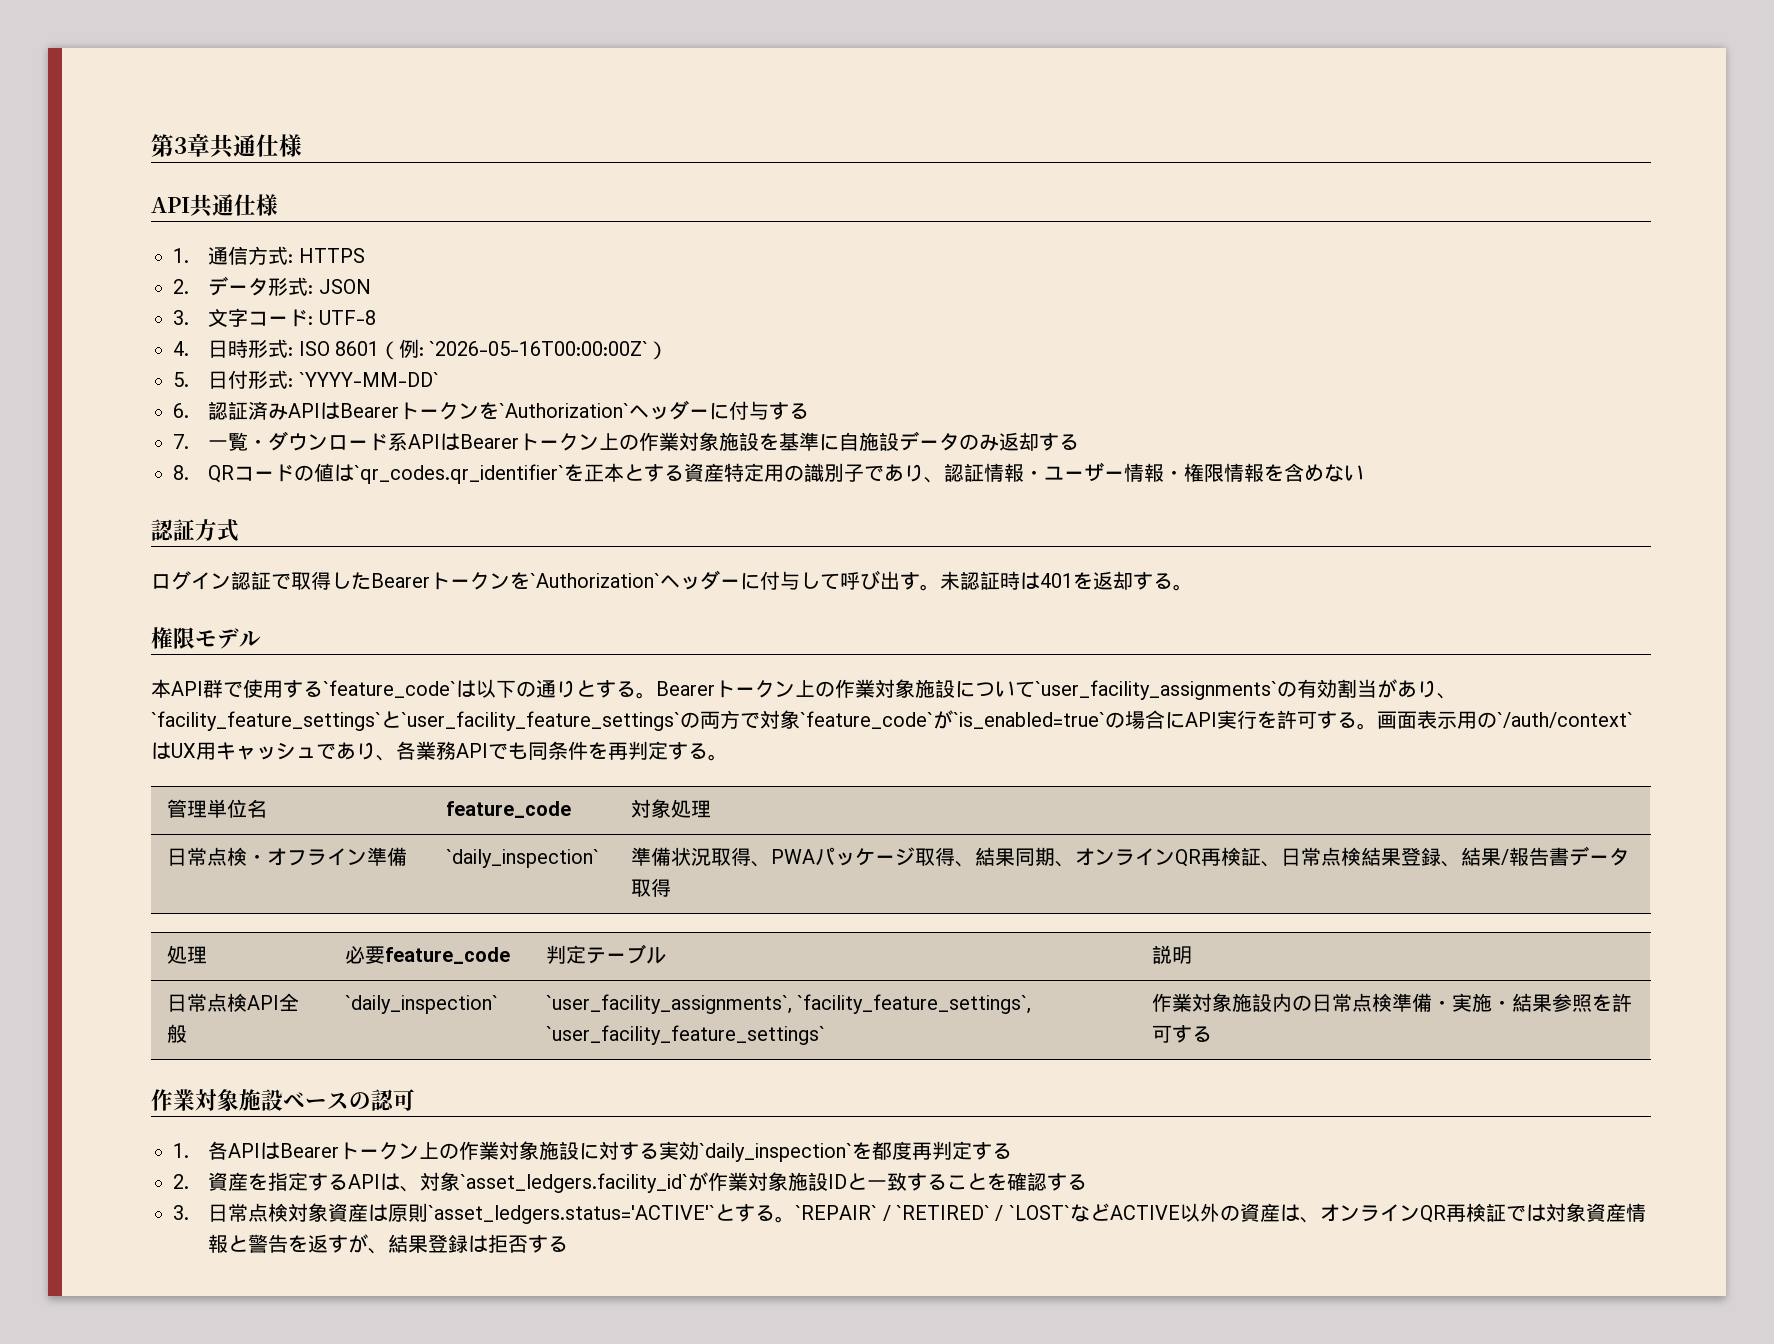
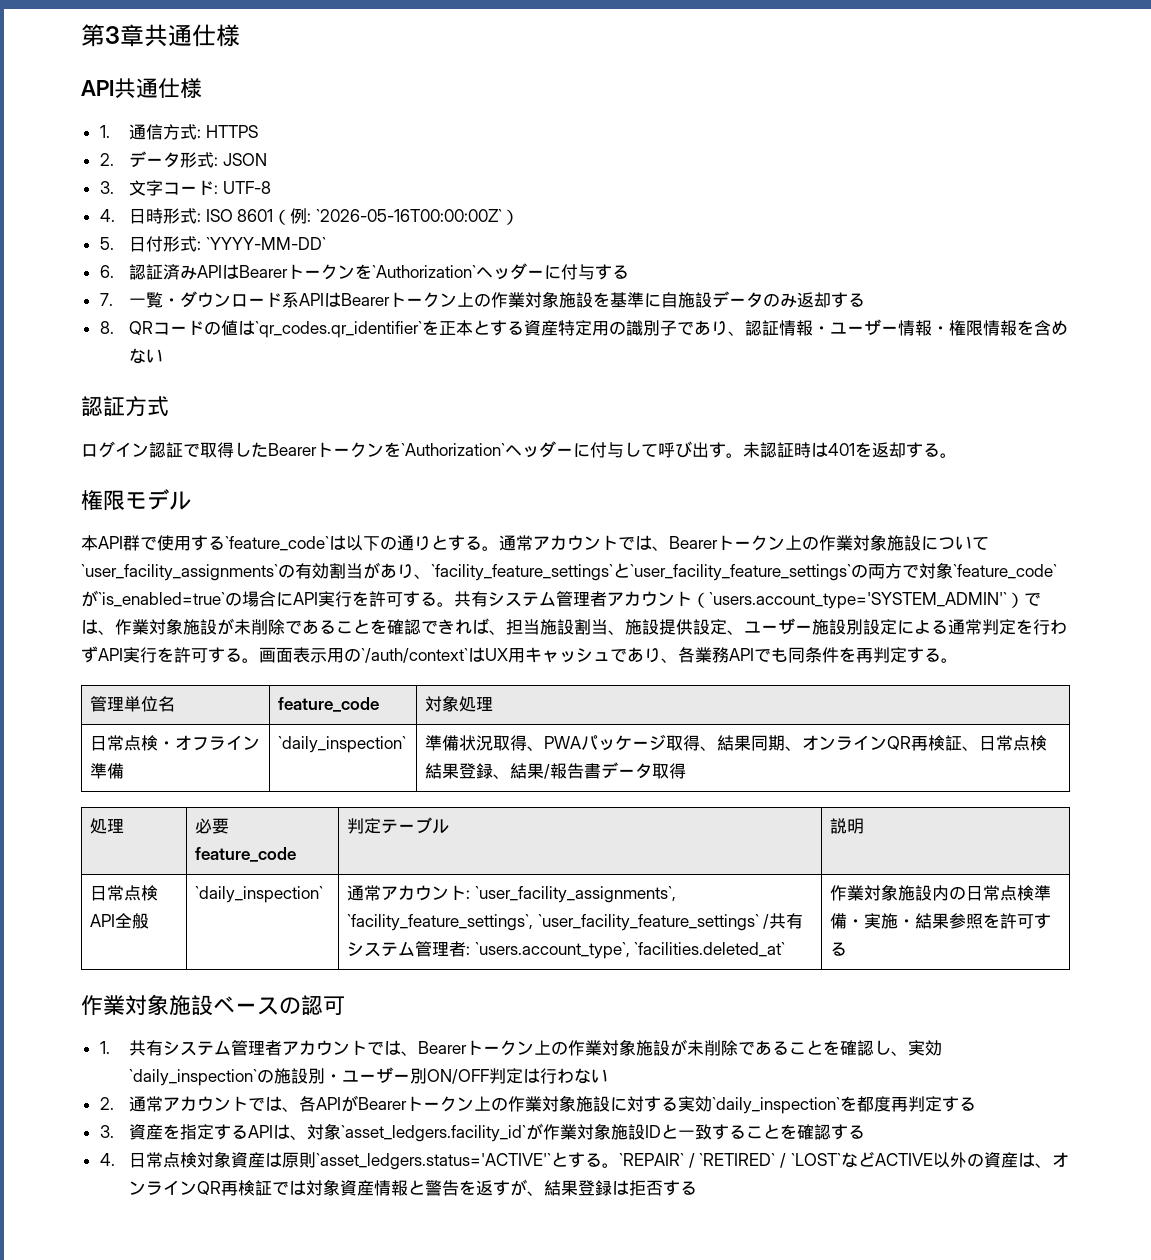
- Bearerトークン上の作業対象施設について`user_facility_assignments`の有効割当があり、`facility_feature_settings`と`user_facility_feature_settings`の両方で対象`feature_code`が`is_enabled=true`の場合にAPI実行を許可する。
+ 通常アカウントでは、Bearerトークン上の作業対象施設について`user_facility_assignments`の有効割当があり、`facility_feature_settings`と`user_facility_feature_settings`の両方で対象`feature_code`が`is_enabled=true`の場合にAPI実行を許可する。
+ 共有システム管理者アカウント（`users.account_type='SYSTEM_ADMIN'`）では、作業対象施設が未削除であることを確認できれば、担当施設割当、施設提供設定、ユーザー施設別設定による通常判定を行わずAPI実行を許可する。
- 日常点検API全般 | `daily_inspection` | `user_facility_assignments`, `facility_feature_settings`, `user_facility_feature_settings` | 作業対象施設内の日常点検準備・実施・結果参照を許可する
+ 日常点検API全般 | `daily_inspection` | 通常アカウント: `user_facility_assignments`, `facility_feature_settings`, `user_facility_feature_settings` /共有システム管理者: `users.account_type`, `facilities.deleted_at` | 作業対象施設内の日常点検準備・実施・結果参照を許可する
- 1.各APIはBearerトークン上の作業対象施設に対する実効`daily_inspection`を都度再判定する
+ 1.共有システム管理者アカウントでは、Bearerトークン上の作業対象施設が未削除であることを確認し、実効`daily_inspection`の施設別・ユーザー別ON/OFF判定は行わない
+ 2.通常アカウントでは、各APIがBearerトークン上の作業対象施設に対する実効`daily_inspection`を都度再判定する
- 2.資産を指定するAPIは、対象`asset_ledgers.facility_id`が作業対象施設IDと一致することを確認する
+ 3.資産を指定するAPIは、対象`asset_ledgers.facility_id`が作業対象施設IDと一致することを確認する
- 3.日常点検対象資産は原則`asset_ledgers.status='ACTIVE'`とする。
+ 4.日常点検対象資産は原則`asset_ledgers.status='ACTIVE'`とする。

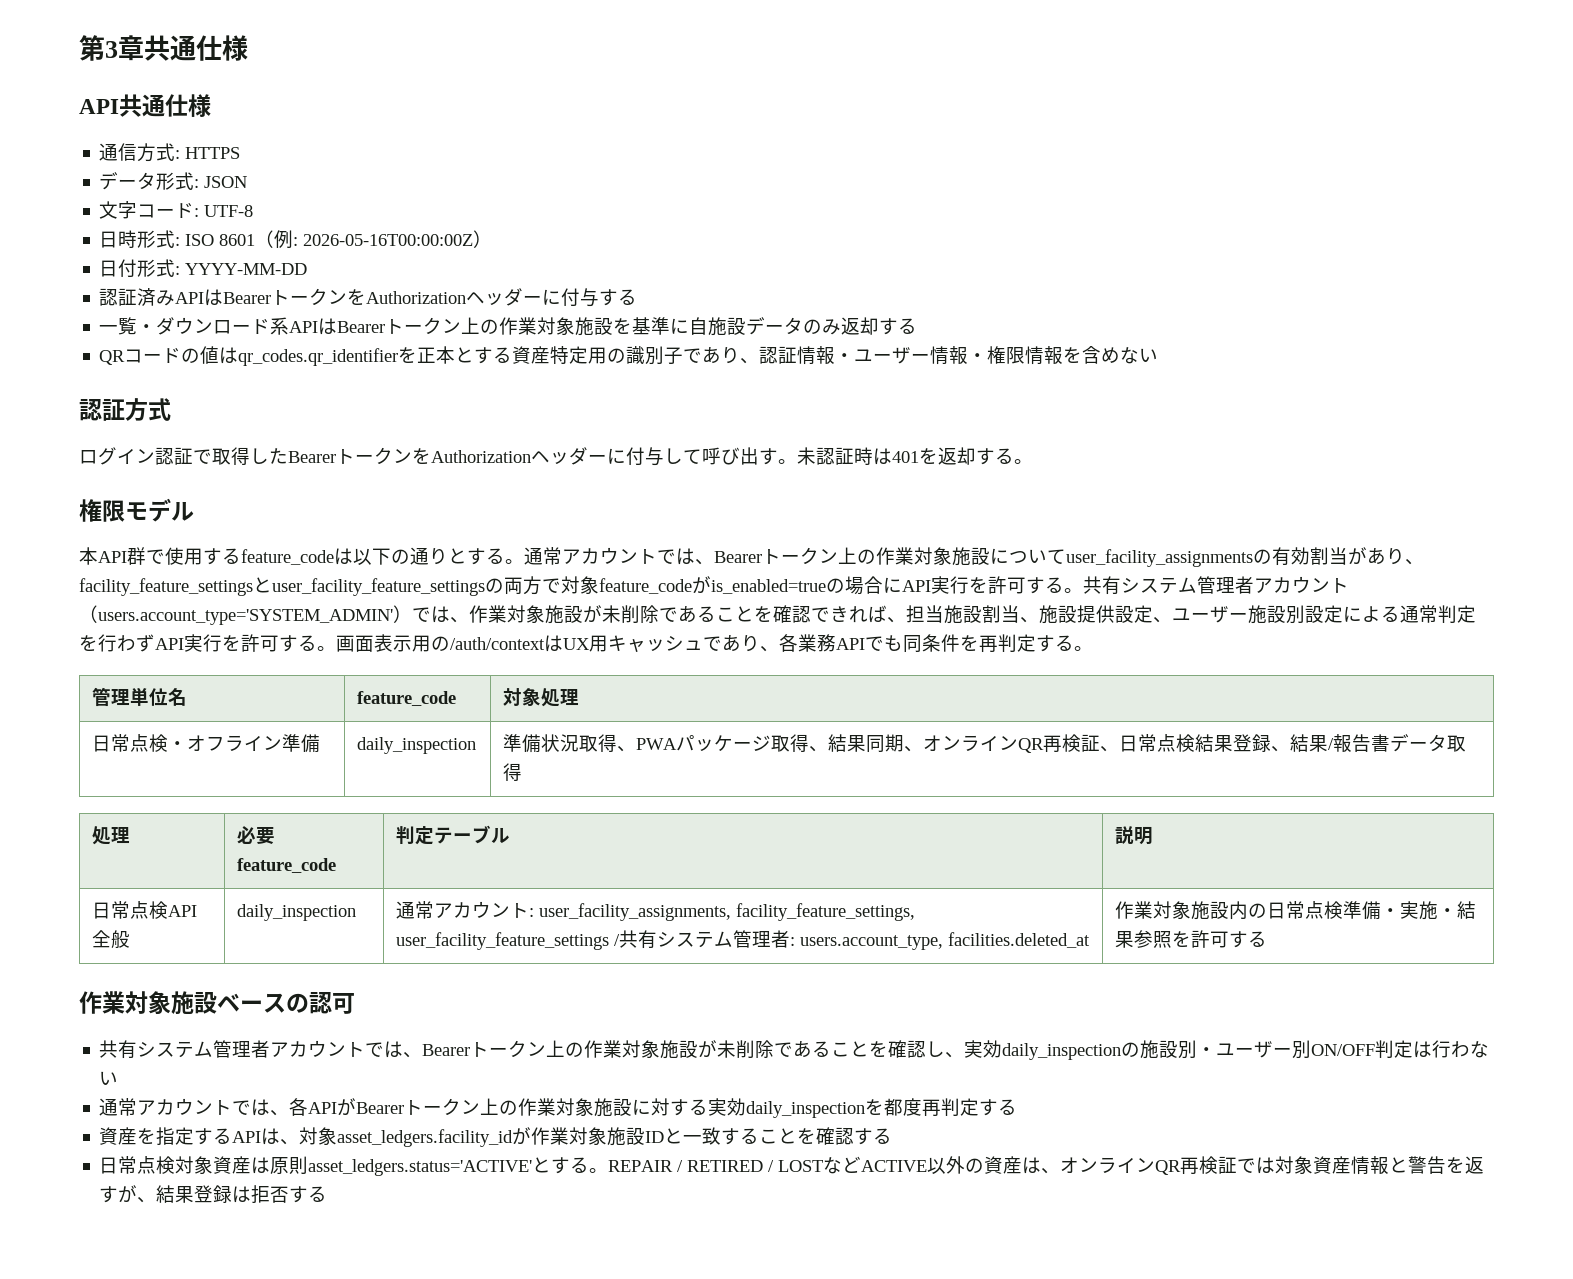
- 1.通信方式: HTTPS
+ 通信方式: HTTPS
- 2.データ形式: JSON
+ データ形式: JSON
- 3.文字コード: UTF-8
+ 文字コード: UTF-8
- 4.日時形式: ISO 8601（例: `2026-05-16T00:00:00Z`）
+ 日時形式: ISO 8601（例: 2026-05-16T00:00:00Z）
- 5.日付形式: `YYYY-MM-DD`
- 6.認証済みAPIはBearerトークンを`Authorization`ヘッダーに付与する
+ 日付形式: YYYY-MM-DD
+ 認証済みAPIはBearerトークンをAuthorizationヘッダーに付与する
- 7.一覧・ダウンロード系APIはBearerトークン上の作業対象施設を基準に自施設データのみ返却する
+ 一覧・ダウンロード系APIはBearerトークン上の作業対象施設を基準に自施設データのみ返却する
- 8. QRコードの値は`qr_codes.qr_identifier`を正本とする資産特定用の識別子であり、認証情報・ユーザー情報・権限情報を含めない
+ QRコードの値はqr_codes.qr_identifierを正本とする資産特定用の識別子であり、認証情報・ユーザー情報・権限情報を含めない
- ログイン認証で取得したBearerトークンを`Authorization`ヘッダーに付与して呼び出す。
+ ログイン認証で取得したBearerトークンをAuthorizationヘッダーに付与して呼び出す。
- 本API群で使用する`feature_code`は以下の通りとする。
+ 本API群で使用するfeature_codeは以下の通りとする。
- 通常アカウントでは、Bearerトークン上の作業対象施設について`user_facility_assignments`の有効割当があり、`facility_feature_settings`と`user_facility_feature_settings`の両方で対象`feature_code`が`is_enabled=true`の場合にAPI実行を許可する。
+ 通常アカウントでは、Bearerトークン上の作業対象施設についてuser_facility_assignmentsの有効割当があり、facility_feature_settingsとuser_facility_feature_settingsの両方で対象feature_codeがis_enabled=trueの場合にAPI実行を許可する。
- 共有システム管理者アカウント（`users.account_type='SYSTEM_ADMIN'`）では、作業対象施設が未削除であることを確認できれば、担当施設割当、施設提供設定、ユーザー施設別設定による通常判定を行わずAPI実行を許可する。
+ 共有システム管理者アカウント（users.account_type='SYSTEM_ADMIN'）では、作業対象施設が未削除であることを確認できれば、担当施設割当、施設提供設定、ユーザー施設別設定による通常判定を行わずAPI実行を許可する。
- 画面表示用の`/auth/context`はUX用キャッシュであり、各業務APIでも同条件を再判定する。
+ 画面表示用の/auth/contextはUX用キャッシュであり、各業務APIでも同条件を再判定する。
- 日常点検・オフライン準備 | `daily_inspection` | 準備状況取得、PWAパッケージ取得、結果同期、オンラインQR再検証、日常点検結果登録、結果/報告書データ取得
+ 日常点検・オフライン準備 | daily_inspection | 準備状況取得、PWAパッケージ取得、結果同期、オンラインQR再検証、日常点検結果登録、結果/報告書データ取得
- 日常点検API全般 | `daily_inspection` | 通常アカウント: `user_facility_assignments`, `facility_feature_settings`, `user_facility_feature_settings` /共有システム管理者: `users.account_type`, `facilities.deleted_at` | 作業対象施設内の日常点検準備・実施・結果参照を許可する
+ 日常点検API全般 | daily_inspection | 通常アカウント: user_facility_assignments, facility_feature_settings, user_facility_feature_settings /共有システム管理者: users.account_type, facilities.deleted_at | 作業対象施設内の日常点検準備・実施・結果参照を許可する
- 1.共有システム管理者アカウントでは、Bearerトークン上の作業対象施設が未削除であることを確認し、実効`daily_inspection`の施設別・ユーザー別ON/OFF判定は行わない
+ 共有システム管理者アカウントでは、Bearerトークン上の作業対象施設が未削除であることを確認し、実効daily_inspectionの施設別・ユーザー別ON/OFF判定は行わない
- 2.通常アカウントでは、各APIがBearerトークン上の作業対象施設に対する実効`daily_inspection`を都度再判定する
+ 通常アカウントでは、各APIがBearerトークン上の作業対象施設に対する実効daily_inspectionを都度再判定する
- 3.資産を指定するAPIは、対象`asset_ledgers.facility_id`が作業対象施設IDと一致することを確認する
+ 資産を指定するAPIは、対象asset_ledgers.facility_idが作業対象施設IDと一致することを確認する
- 4.日常点検対象資産は原則`asset_ledgers.status='ACTIVE'`とする。`REPAIR` / `RETIRED` / `LOST`などACTIVE以外の資産は、オンラインQR再検証では対象資産情報と警告を返すが、結果登録は拒否する
+ 日常点検対象資産は原則asset_ledgers.status='ACTIVE'とする。REPAIR / RETIRED / LOSTなどACTIVE以外の資産は、オンラインQR再検証では対象資産情報と警告を返すが、結果登録は拒否する

